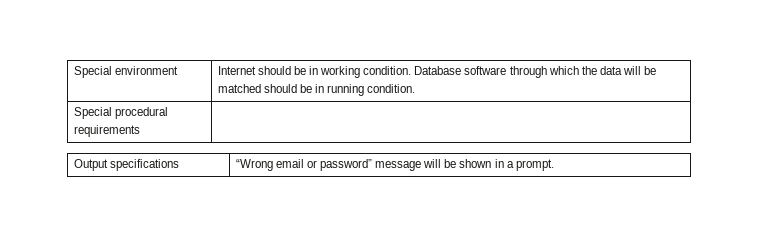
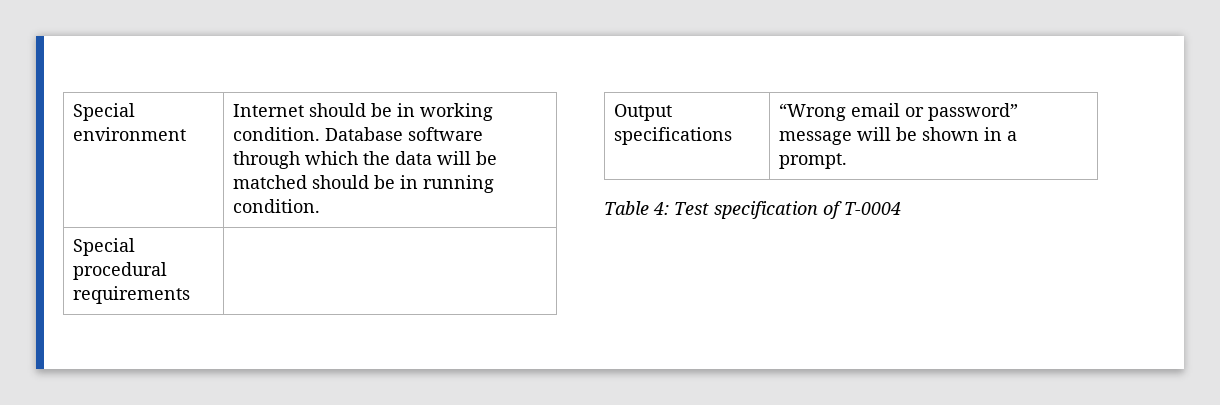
+ Table 4: Test specification of T-0004

